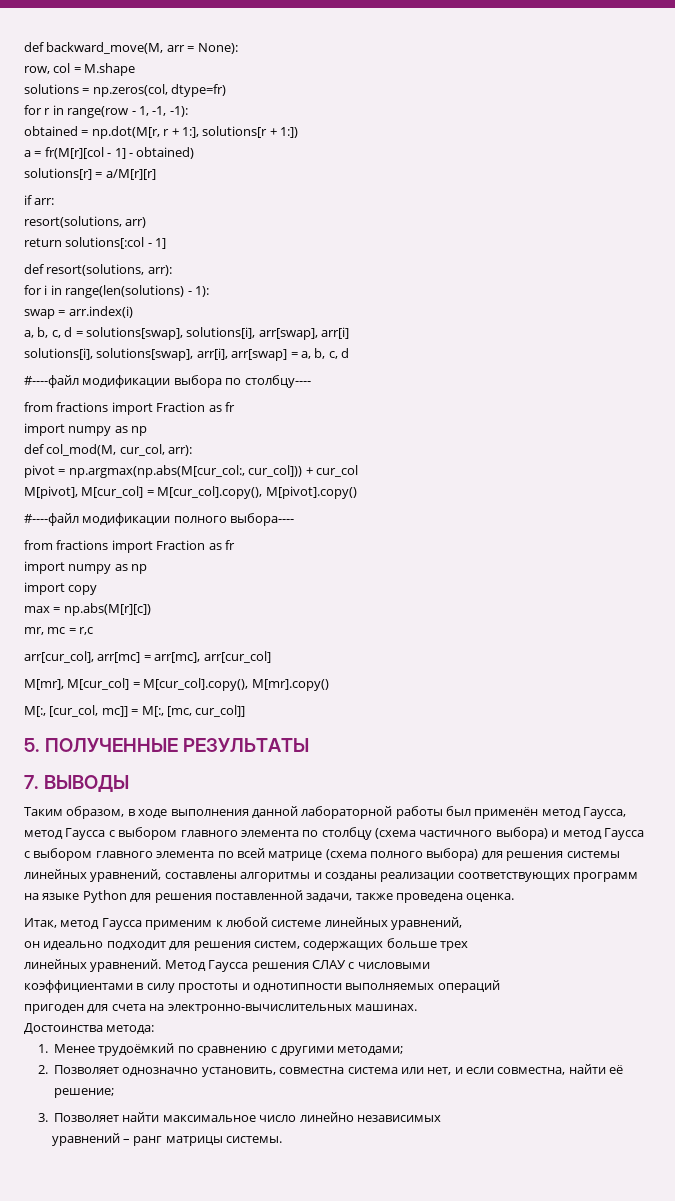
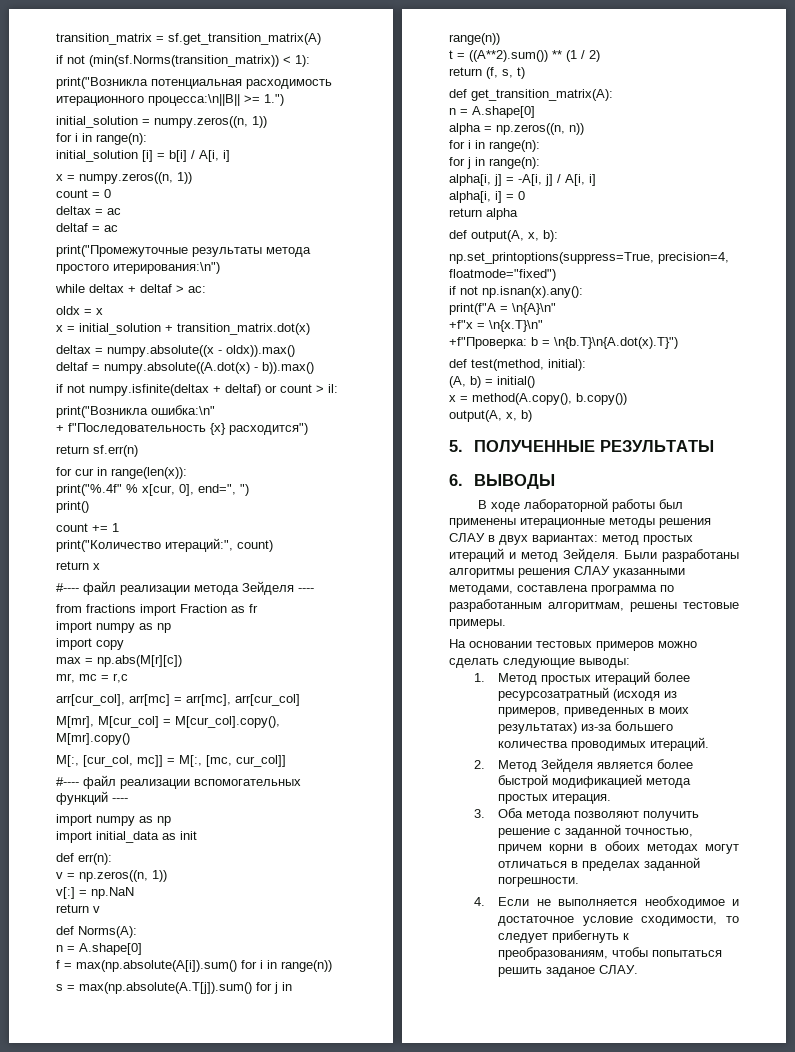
- def backward_move(M, arr = None):
- row, col = M.shape
- solutions = np.zeros(col, dtype=fr)
- for r in range(row - 1, -1, -1):
- obtained = np.dot(M[r, r + 1:], solutions[r + 1:])
- a = fr(M[r][col - 1] - obtained)
- solutions[r] = a/M[r][r]
- if arr:
- resort(solutions, arr)
- return solutions[:col - 1]
- def resort(solutions, arr):
- for i in range(len(solutions) - 1):
- swap = arr.index(i)
- a, b, c, d = solutions[swap], solutions[i], arr[swap], arr[i]
- solutions[i], solutions[swap], arr[i], arr[swap] = a, b, c, d
- #----файл модификации выбора по столбцу----
- from fractions import Fraction as fr
- import numpy as np
- def col_mod(M, cur_col, arr):
- pivot = np.argmax(np.abs(M[cur_col:, cur_col])) + cur_col
- M[pivot], M[cur_col] = M[cur_col].copy(), M[pivot].copy()
- #----файл модификации полного выбора----
+ transition_matrix = sf.get_transition_matrix(A)
+ if not (min(sf.Norms(transition_matrix)) < 1):
+ print("Возникла потенциальная расходимость итерационного процесса:\n||B|| >= 1.")
+ initial_solution = numpy.zeros((n, 1))
+ for i in range(n):
+ initial_solution [i] = b[i] / A[i, i]
+ x = numpy.zeros((n, 1))
+ count = 0
+ deltax = ac
+ deltaf = ac
+ print("Промежуточные результаты метода простого итерирования:\n")
+ while deltax + deltaf > ac:
+ oldx = x
+ x = initial_solution + transition_matrix.dot(x)
+ deltax = numpy.absolute((x - oldx)).max()
+ deltaf = numpy.absolute((A.dot(x) - b)).max()
+ if not numpy.isfinite(deltax + deltaf) or count > il:
+ print("Возникла ошибка:\n"
+ + f"Последовательность {x} расходится")
+ return sf.err(n)
+ for cur in range(len(x)):
+ print("%.4f" % x[cur, 0], end=", ")
+ print()
+ count += 1
+ print("Количество итераций:", count)
+ return x
+ #---- файл реализации метода Зейделя ----
+ #---- файл реализации вспомогательных функций ----
+ import numpy as np
+ import initial_data as init
+ def err(n):
+ v = np.zeros((n, 1))
+ v[:] = np.NaN
+ return v
+ def Norms(A):
+ n = A.shape[0]
+ f = max(np.absolute(A[i]).sum() for i in range(n))
+ s = max(np.absolute(A.T[j]).sum() for j in range(n))
+ t = ((A**2).sum()) ** (1 / 2)
+ return (f, s, t)
+ def get_transition_matrix(A):
+ n = A.shape[0]
+ alpha = np.zeros((n, n))
+ for i in range(n):
+ for j in range(n):
+ alpha[i, j] = -A[i, j] / A[i, i]
+ alpha[i, i] = 0
+ return alpha
+ def output(A, x, b):
+ np.set_printoptions(suppress=True, precision=4, floatmode="fixed")
+ if not np.isnan(x).any():
+ print(f"A = \n{A}\n"
+ +f"x = \n{x.T}\n"
+ +f"Проверка: b = \n{b.T}\n{A.dot(x).T}")
+ def test(method, initial):
+ (A, b) = initial()
+ x = method(A.copy(), b.copy())
+ output(A, x, b)
- 7. ВЫВОДЫ
+ 6. ВЫВОДЫ
- Таким образом, в ходе выполнения данной лабораторной работы был применён метод Гаусса, метод Гаусса с выбором главного элемента по столбцу (схема частичного выбора) и метод Гаусса с выбором главного элемента по всей матрице (схема полного выбора) для решения системы линейных уравнений, составлены алгоритмы и созданы реализации соответствующих программ на языке Python для решения поставленной задачи, также проведена оценка.
- Итак, метод Гаусса применим к любой системе линейных уравнений,
- он идеально подходит для решения систем, содержащих больше трех
- линейных уравнений. Метод Гаусса решения СЛАУ с числовыми
- коэффициентами в силу простоты и однотипности выполняемых операций
- пригоден для счета на электронно-вычислительных машинах.
- Достоинства метода:
- 1. Менее трудоёмкий по сравнению с другими методами;
- 2. Позволяет однозначно установить, совместна система или нет, и если совместна, найти её решение;
- 3. Позволяет найти максимальное число линейно независимых
- уравнений – ранг матрицы системы.
+ В ходе лабораторной работы был применены итерационные методы решения СЛАУ в двух вариантах: метод простых итераций и метод Зейделя. Были разработаны алгоритмы решения СЛАУ указанными методами, составлена программа по разработанным алгоритмам, решены тестовые примеры.
+ На основании тестовых примеров можно сделать следующие выводы:
+ 1. Метод простых итераций более ресурсозатратный (исходя из примеров, приведенных в моих результатах) из-за большего количества проводимых итераций.
+ 2. Метод Зейделя является более быстрой модификацией метода простых итерация.
+ 3. Оба метода позволяют получить решение с заданной точностью, причем корни в обоих методах могут отличаться в пределах заданной погрешности.
+ 4. Если не выполняется необходимое и достаточное условие сходимости, то следует прибегнуть к преобразованиям, чтобы попытаться решить заданое СЛАУ.

